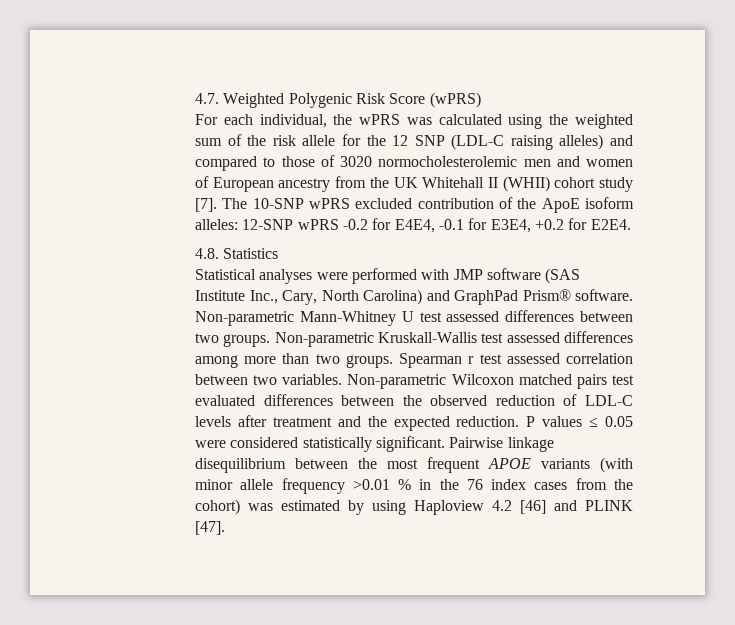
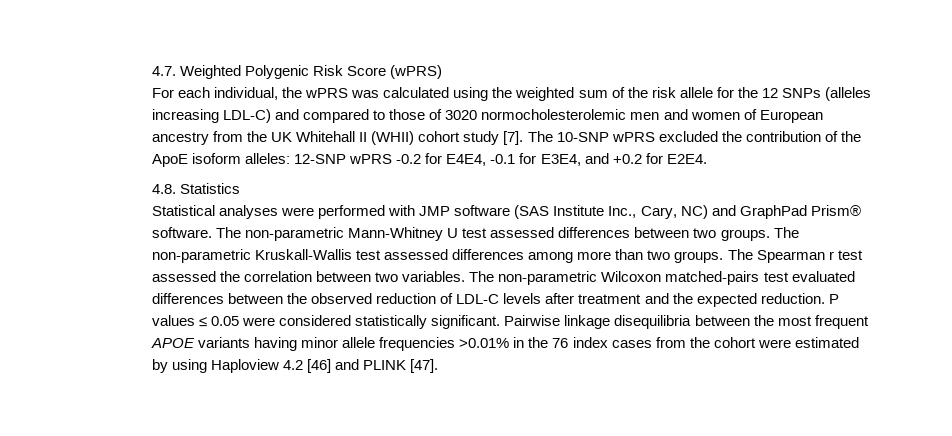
- For each individual, the wPRS was calculated using the weighted sum of the risk allele for the 12 SNP (LDL-C raising alleles) and compared to those of 3020 normocholesterolemic men and women of European ancestry from the UK Whitehall II (WHII) cohort study [7].
+ For each individual, the wPRS was calculated using the weighted sum of the risk allele for the 12 SNPs (alleles increasing LDL-C) and compared to those of 3020 normocholesterolemic men and women of European ancestry from the UK Whitehall II (WHII) cohort study [7].
- The 10-SNP wPRS excluded contribution of the ApoE isoform alleles: 12-SNP wPRS -0.2 for E4E4, -0.1 for E3E4, +0.2 for E2E4.
+ The 10-SNP wPRS excluded the contribution of the ApoE isoform alleles: 12-SNP wPRS -0.2 for E4E4, -0.1 for E3E4, and +0.2 for E2E4.
- Statistical analyses were performed with JMP software (SAS Institute Inc., Cary, North Carolina) and GraphPad Prism® software.
+ Statistical analyses were performed with JMP software (SAS Institute Inc., Cary, NC) and GraphPad Prism® software.
- Non-parametric Mann-Whitney U test assessed differences between two groups.
+ The non-parametric Mann-Whitney U test assessed differences between two groups.
- Non-parametric Kruskall-Wallis test assessed differences among more than two groups.
+ The non-parametric Kruskall-Wallis test assessed differences among more than two groups.
- Spearman r test assessed correlation between two variables.
+ The Spearman r test assessed the correlation between two variables.
- Non-parametric Wilcoxon matched pairs test evaluated differences between the observed reduction of LDL-C levels after treatment and the expected reduction.
+ The non-parametric Wilcoxon matched-pairs test evaluated differences between the observed reduction of LDL-C levels after treatment and the expected reduction.
- Pairwise linkage disequilibrium between the most frequent APOE variants (with minor allele frequency >0.01 % in the 76 index cases from the cohort) was estimated by using Haploview 4.2 [46] and PLINK [47].
+ Pairwise linkage disequilibria between the most frequent APOE variants having minor allele frequencies >0.01% in the 76 index cases from the cohort were estimated by using Haploview 4.2 [46] and PLINK [47].

